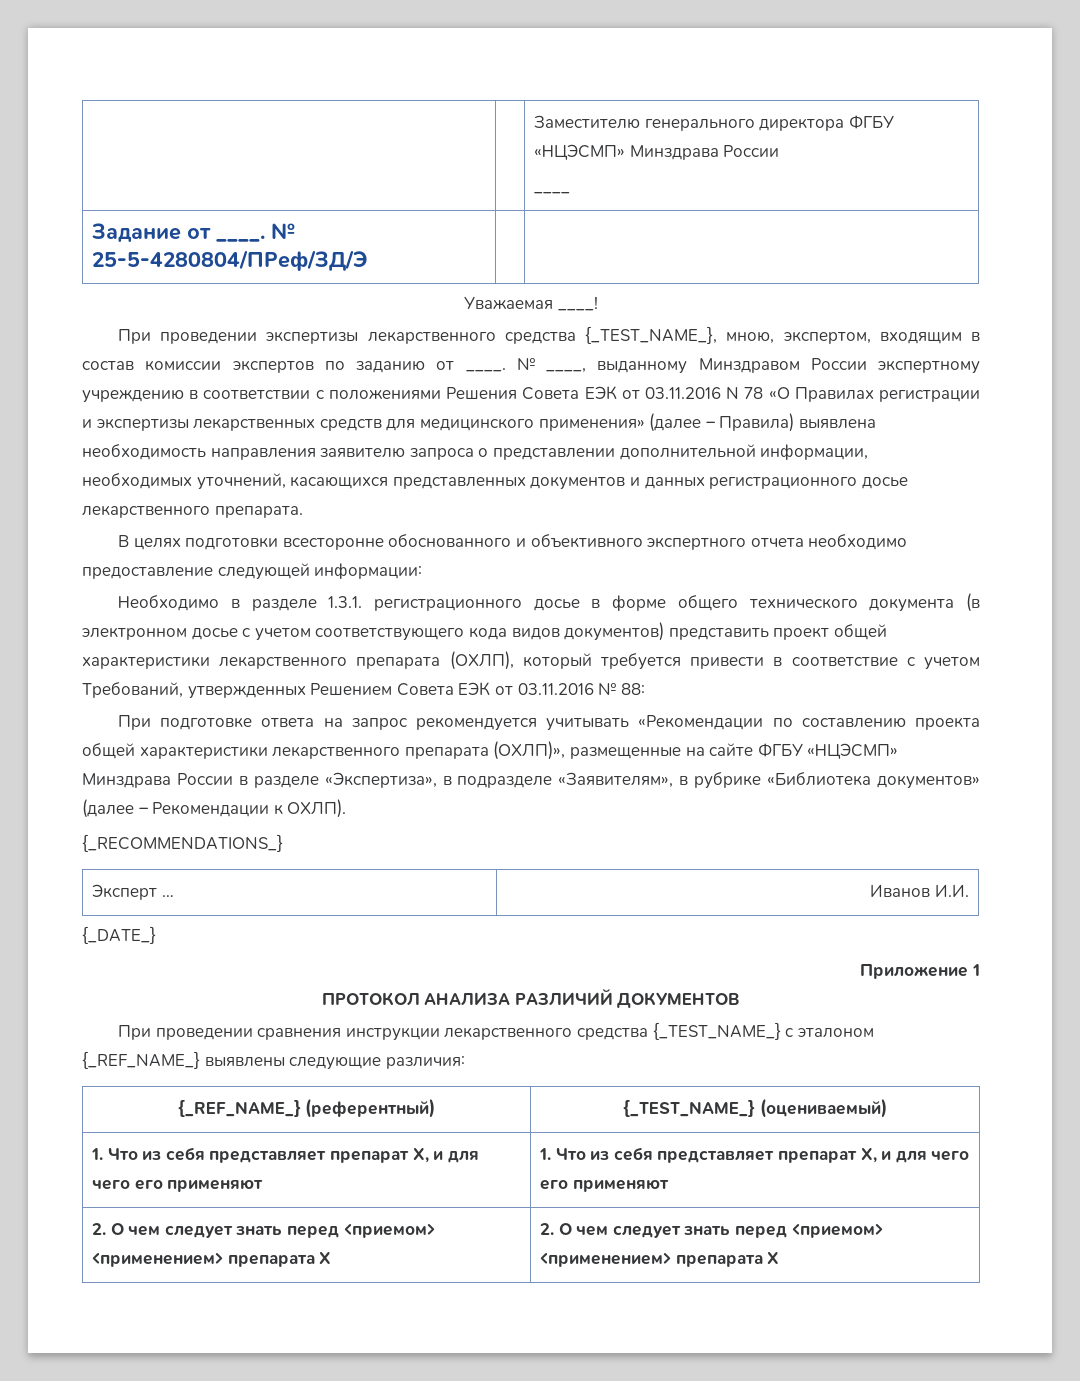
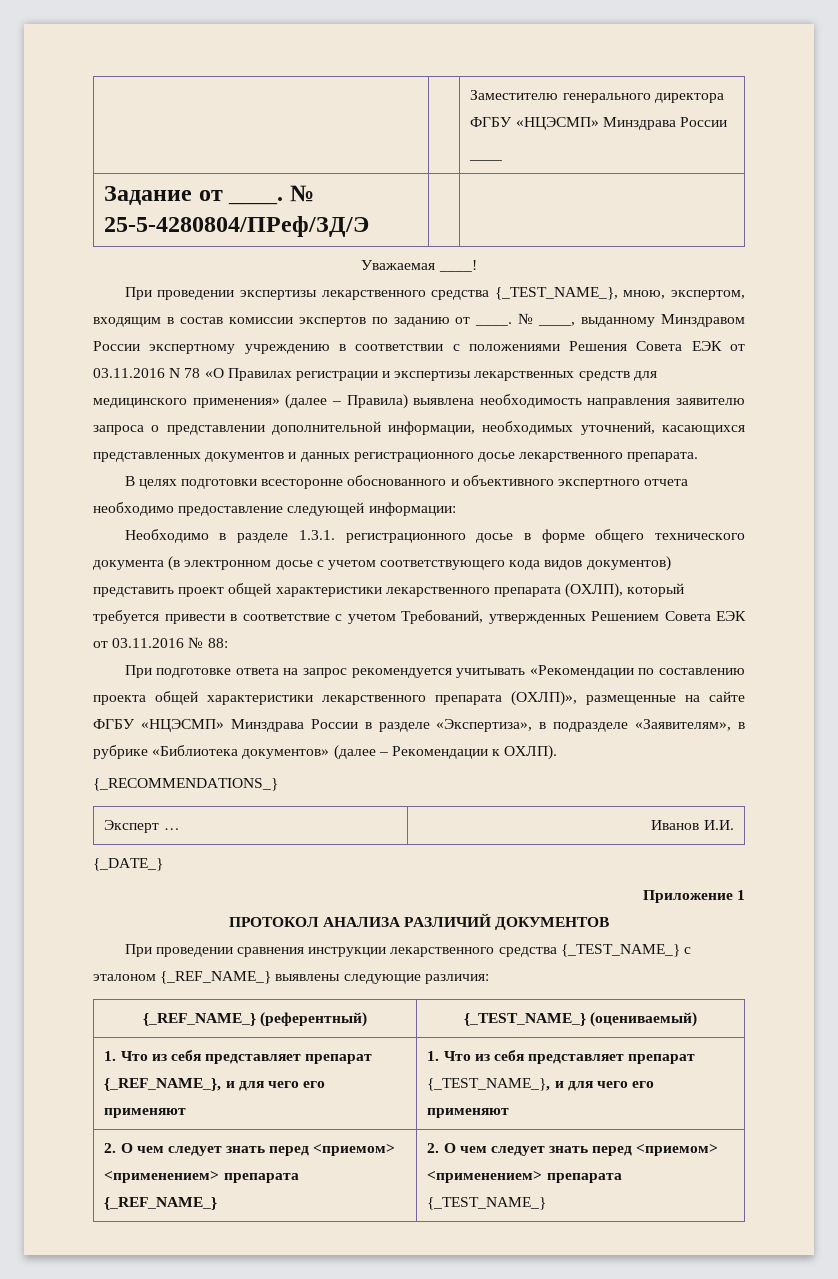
- 1. Что из себя представляет препарат Х, и для чего его применяют | 1. Что из себя представляет препарат Х, и для чего его применяют
+ 1. Что из себя представляет препарат {_REF_NAME_}, и для чего его применяют | 1. Что из себя представляет препарат {_TEST_NAME_}, и для чего его применяют
- 2. О чем следует знать перед <приемом> <применением> препарата Х | 2. О чем следует знать перед <приемом> <применением> препарата Х
+ 2. О чем следует знать перед <приемом> <применением> препарата {_REF_NAME_} | 2. О чем следует знать перед <приемом> <применением> препарата {_TEST_NAME_}

